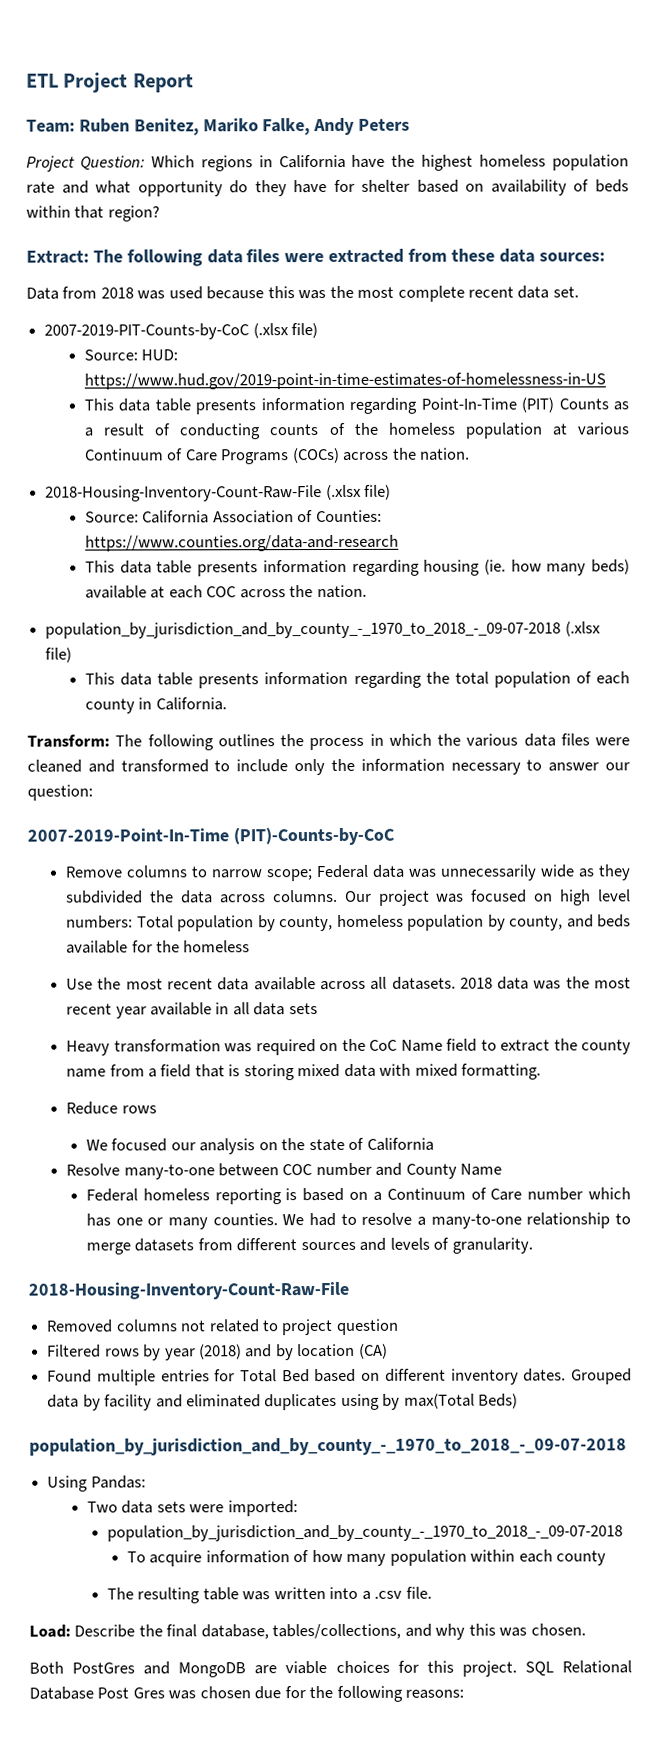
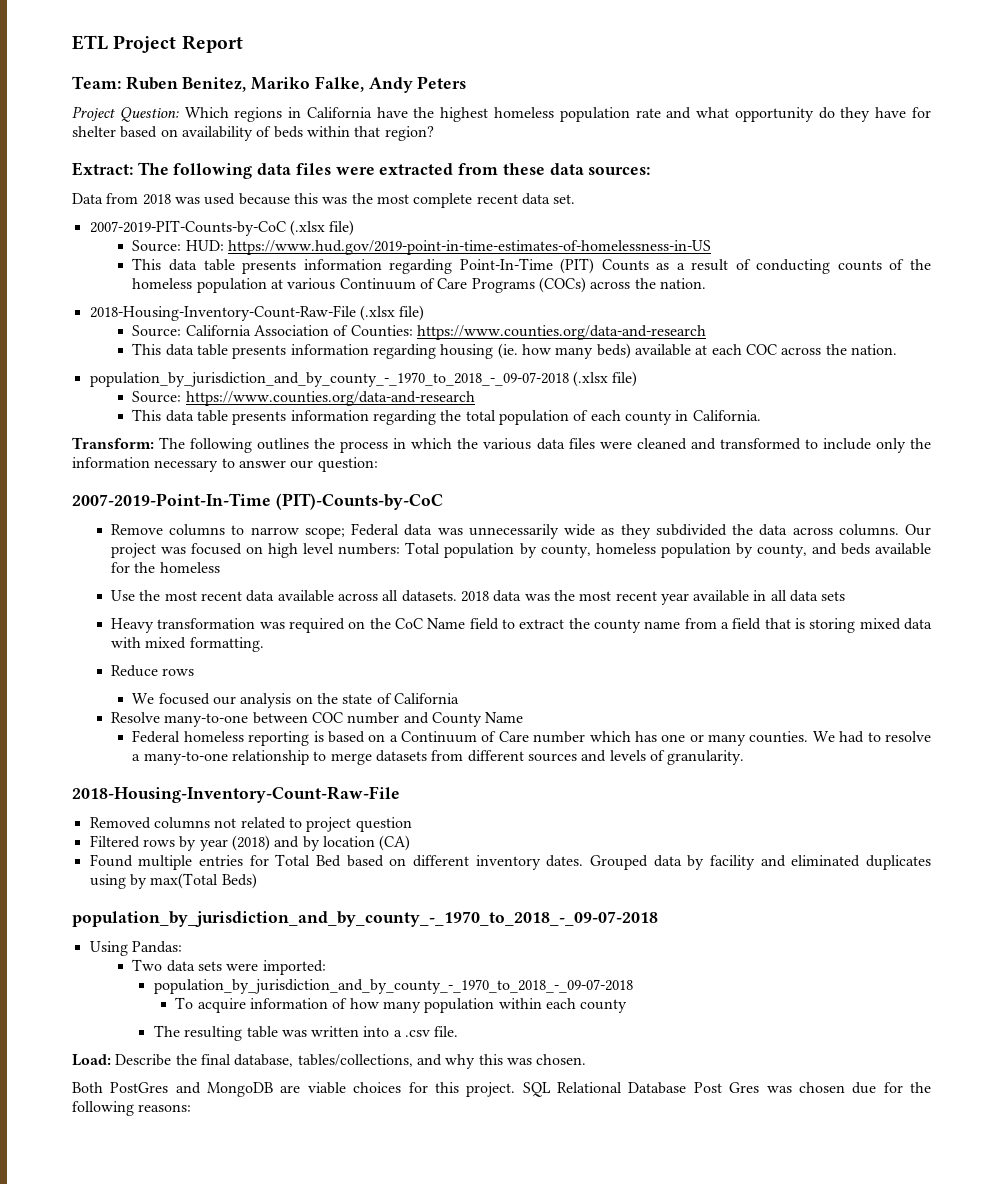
+ Source: https://www.counties.org/data-and-research

